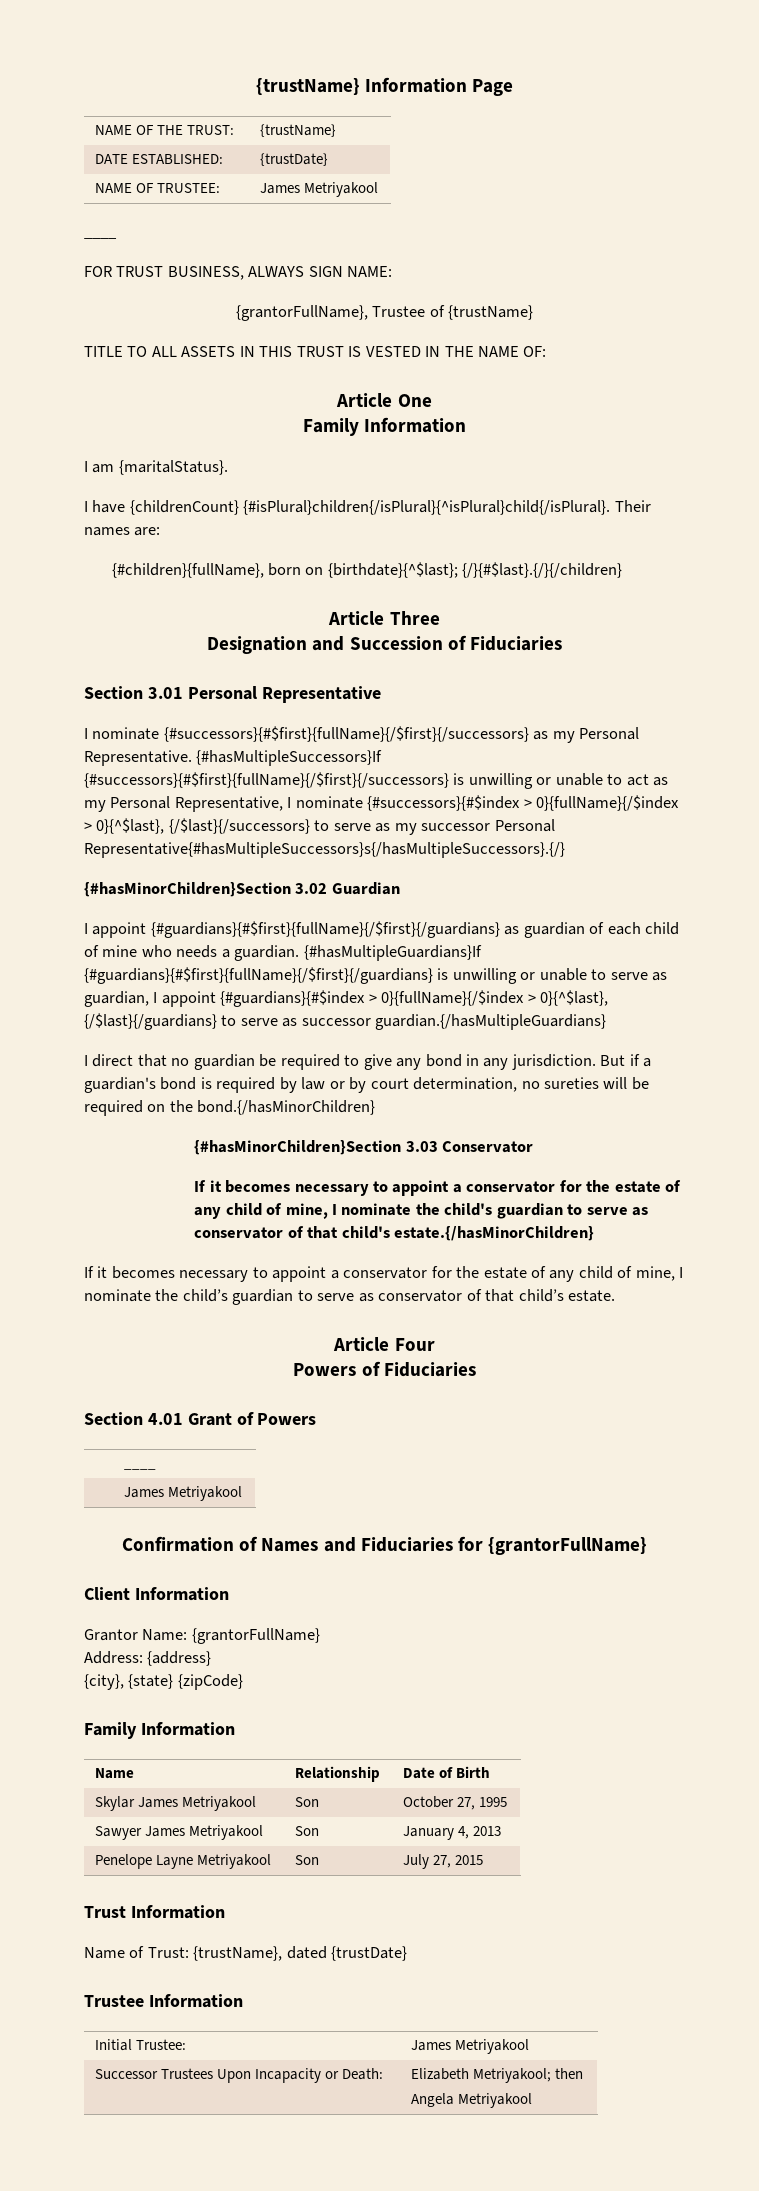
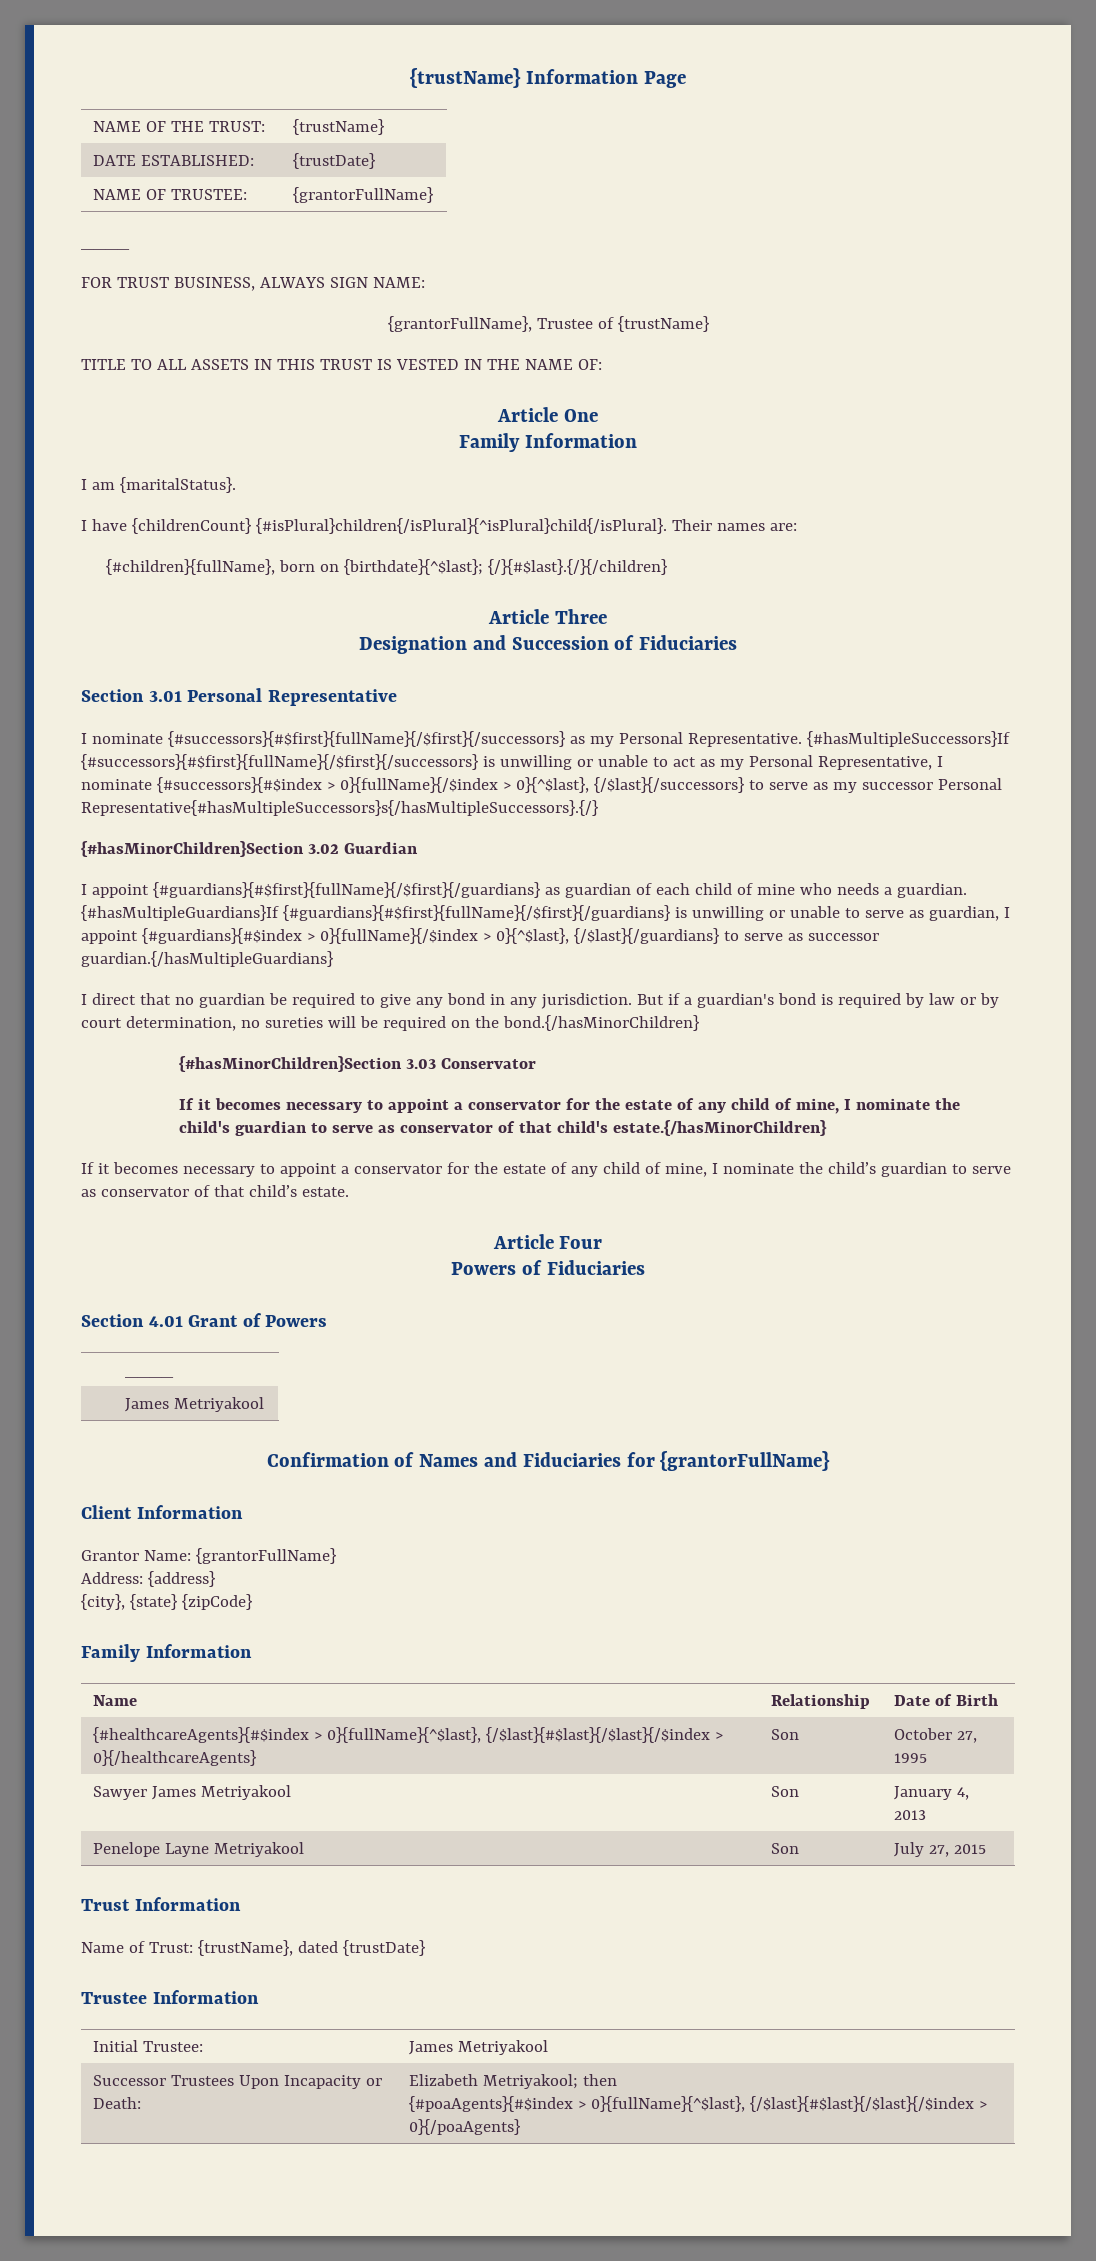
- NAME OF TRUSTEE: | James Metriyakool
+ NAME OF TRUSTEE: | {grantorFullName}
- Skylar James Metriyakool | Son | October 27, 1995
+ {#healthcareAgents}{#$index > 0}{fullName}{^$last}, {/$last}{#$last}{/$last}{/$index > 0}{/healthcareAgents} | Son | October 27, 1995
  Successor Trustees Upon Incapacity or Death: | Elizabeth Metriyakool; then
- Angela Metriyakool
+ {#poaAgents}{#$index > 0}{fullName}{^$last}, {/$last}{#$last}{/$last}{/$index > 0}{/poaAgents}

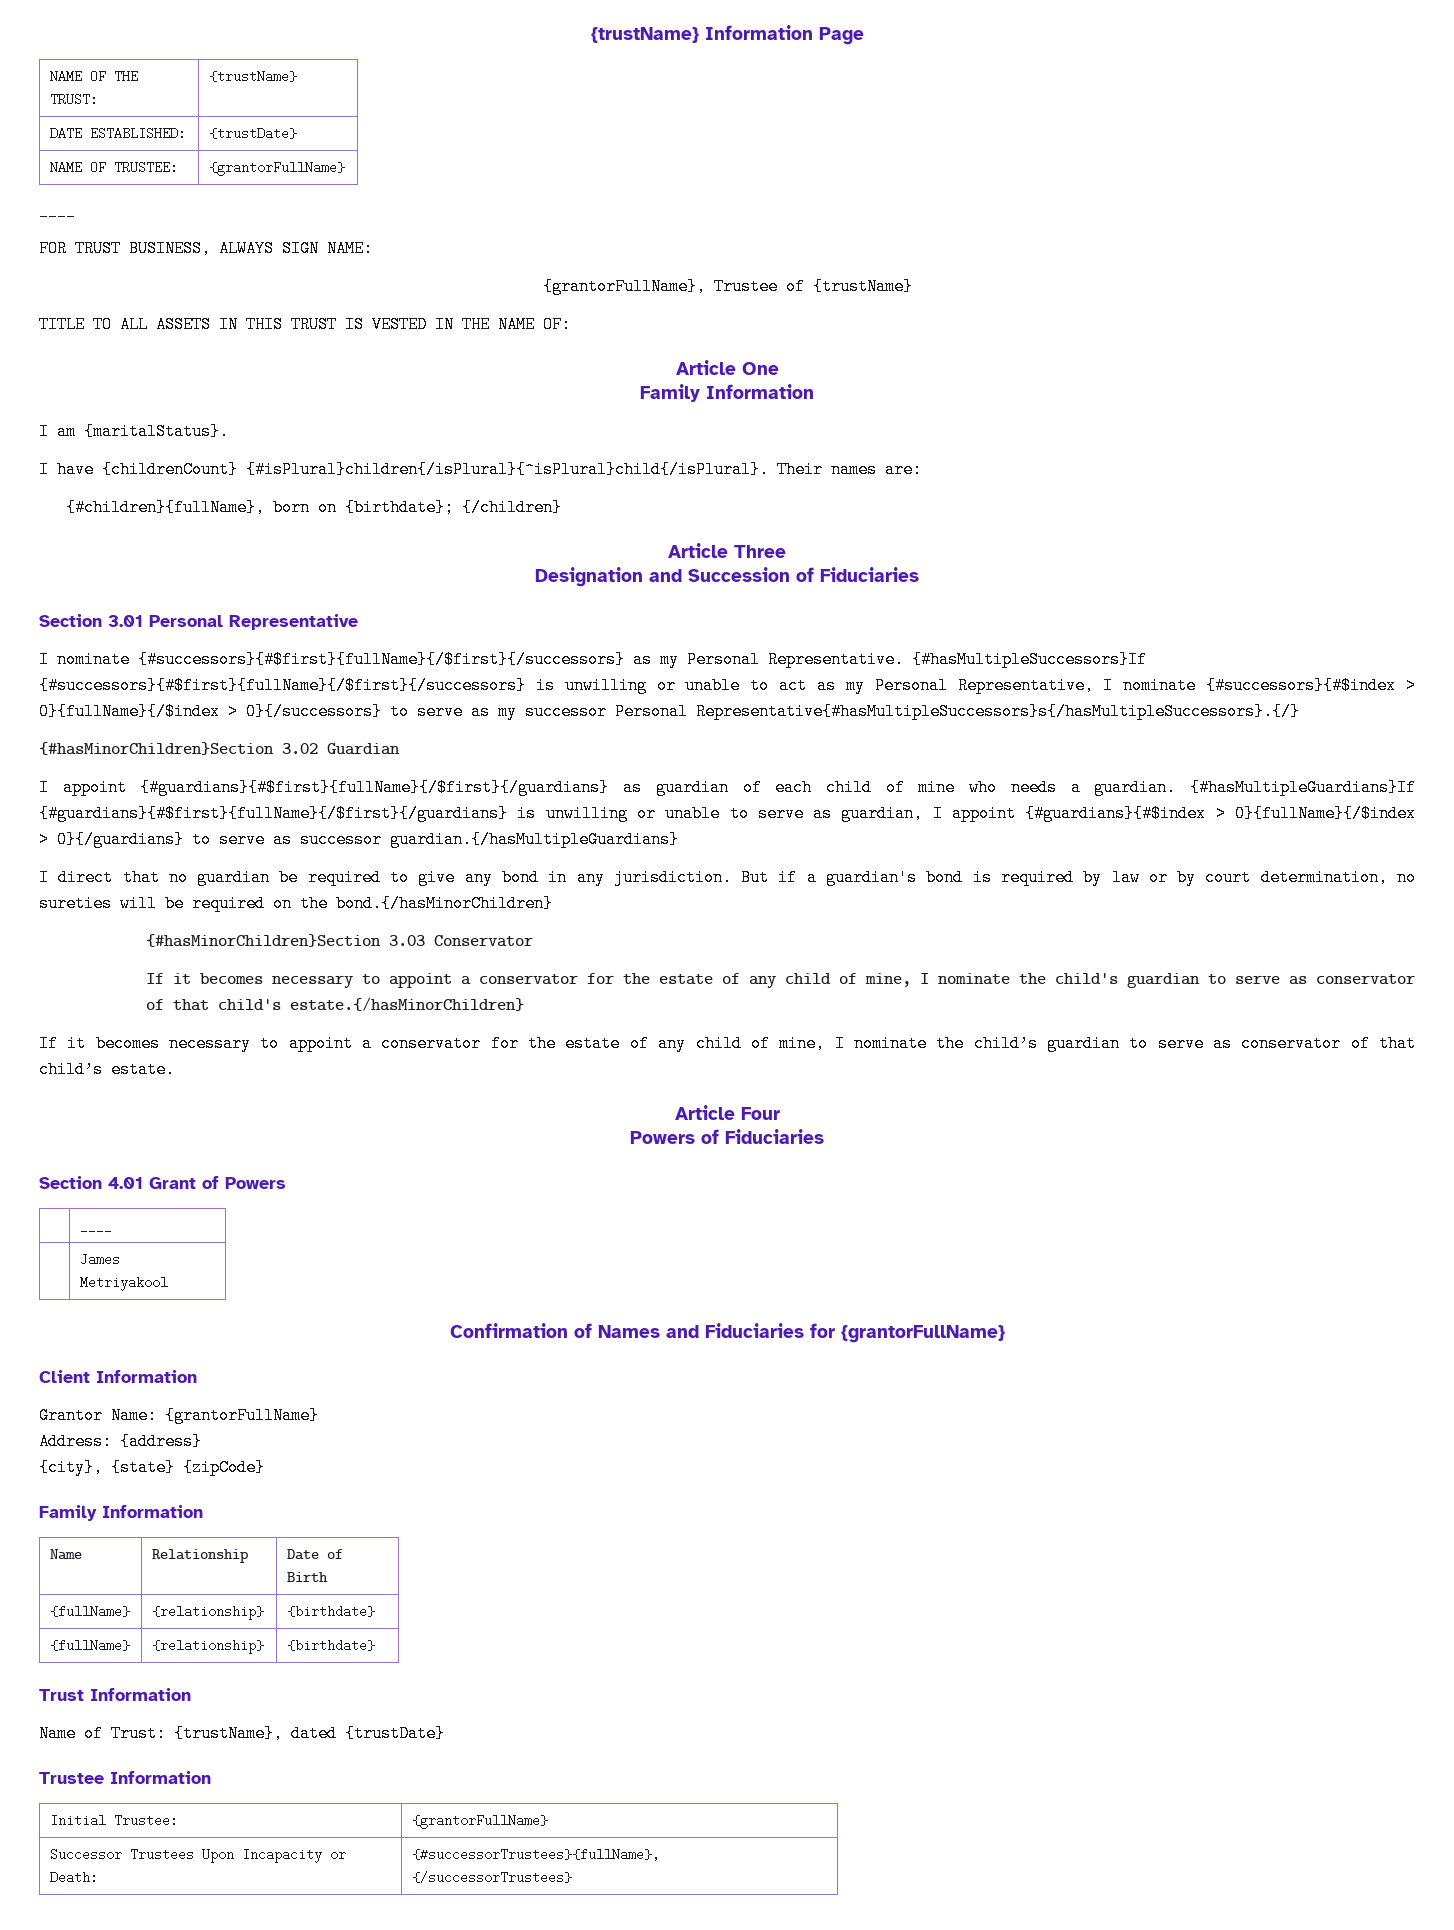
- {#children}{fullName}, born on {birthdate}{^$last}; {/}{#$last}.{/}{/children}
+ {#children}{fullName}, born on {birthdate}; {/children}
- {#hasMultipleSuccessors}If {#successors}{#$first}{fullName}{/$first}{/successors} is unwilling or unable to act as my Personal Representative, I nominate {#successors}{#$index > 0}{fullName}{/$index > 0}{^$last}, {/$last}{/successors} to serve as my successor Personal Representative{#hasMultipleSuccessors}s{/hasMultipleSuccessors}.{/}
+ {#hasMultipleSuccessors}If {#successors}{#$first}{fullName}{/$first}{/successors} is unwilling or unable to act as my Personal Representative, I nominate {#successors}{#$index > 0}{fullName}{/$index > 0}{/successors} to serve as my successor Personal Representative{#hasMultipleSuccessors}s{/hasMultipleSuccessors}.{/}
- {#hasMultipleGuardians}If {#guardians}{#$first}{fullName}{/$first}{/guardians} is unwilling or unable to serve as guardian, I appoint {#guardians}{#$index > 0}{fullName}{/$index > 0}{^$last}, {/$last}{/guardians} to serve as successor guardian.{/hasMultipleGuardians}
+ {#hasMultipleGuardians}If {#guardians}{#$first}{fullName}{/$first}{/guardians} is unwilling or unable to serve as guardian, I appoint {#guardians}{#$index > 0}{fullName}{/$index > 0}{/guardians} to serve as successor guardian.{/hasMultipleGuardians}
  Name | Relationship | Date of Birth
- {#healthcareAgents}{#$index > 0}{fullName}{^$last}, {/$last}{#$last}{/$last}{/$index > 0}{/healthcareAgents} | Son | October 27, 1995
- Sawyer James Metriyakool | Son | January 4, 2013
- Penelope Layne Metriyakool | Son | July 27, 2015
+ {fullName} | {relationship} | {birthdate}
+ {fullName} | {relationship} | {birthdate}
- Initial Trustee: | James Metriyakool
+ Initial Trustee: | {grantorFullName}
- Successor Trustees Upon Incapacity or Death: | Elizabeth Metriyakool; then
- {#poaAgents}{#$index > 0}{fullName}{^$last}, {/$last}{#$last}{/$last}{/$index > 0}{/poaAgents}
+ Successor Trustees Upon Incapacity or Death: | {#successorTrustees}{fullName}, {/successorTrustees}

